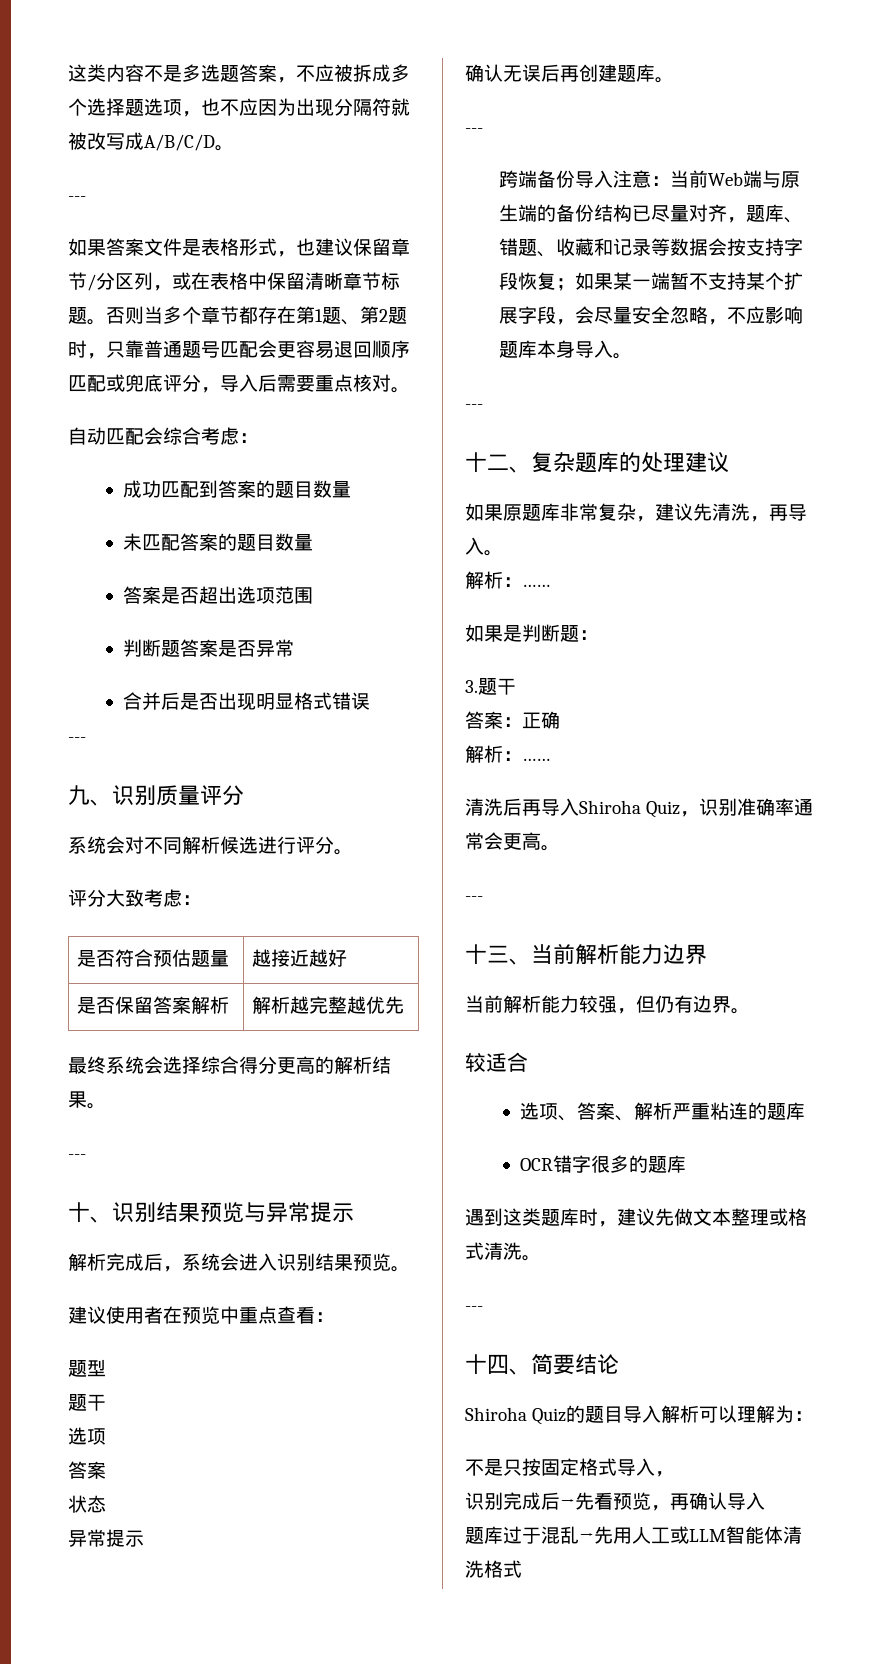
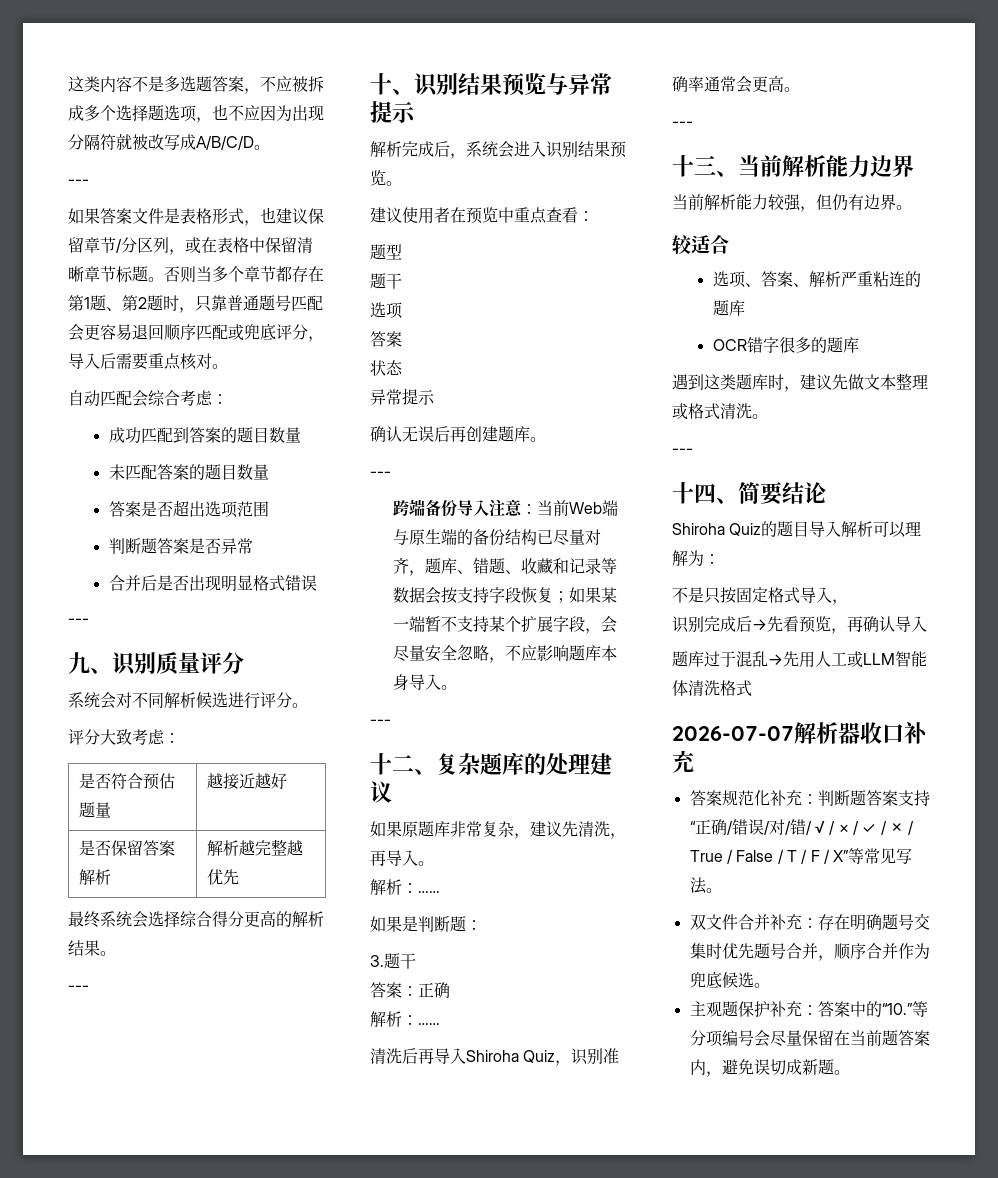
+ 2026-07-07解析器收口补充
+ 答案规范化补充：判断题答案支持“正确/错误/对/错/ √ / × / ✓ / ✗ / True / False / T / F / X”等常见写法。
+ 双文件合并补充：存在明确题号交集时优先题号合并，顺序合并作为兜底候选。
+ 主观题保护补充：答案中的“10.”等分项编号会尽量保留在当前题答案内，避免误切成新题。

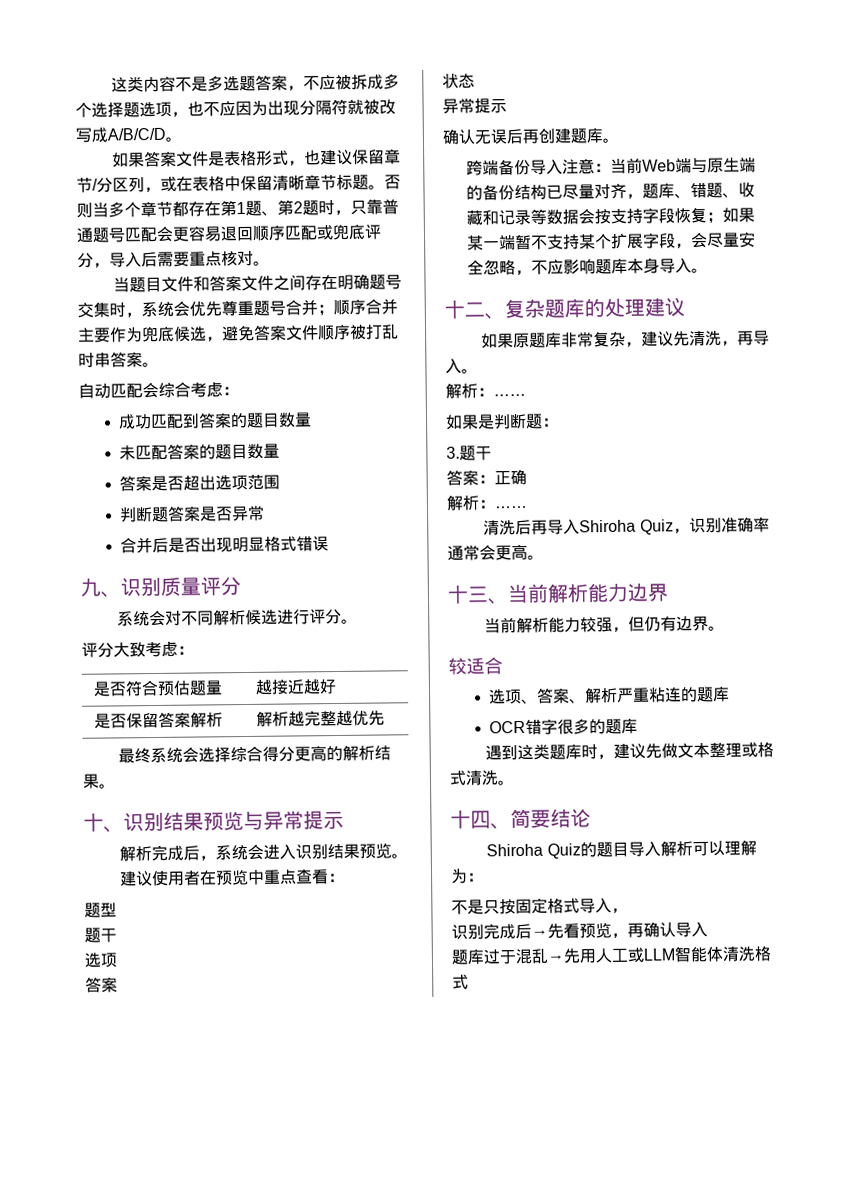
  这类内容不是多选题答案，不应被拆成多个选择题选项，也不应因为出现分隔符就被改写成A/B/C/D。
- ---
+ 当题目文件和答案文件之间存在明确题号交集时，系统会优先尊重题号合并；顺序合并主要作为兜底候选，避免答案文件顺序被打乱时串答案。
  合并后是否出现明显格式错误
- ---
  最终系统会选择综合得分更高的解析结果。
- ---
  确认无误后再创建题库。
- ---
  跨端备份导入注意：当前Web端与原生端的备份结构已尽量对齐，题库、错题、收藏和记录等数据会按支持字段恢复；如果某一端暂不支持某个扩展字段，会尽量安全忽略，不应影响题库本身导入。
- ---
  清洗后再导入Shiroha Quiz，识别准确率通常会更高。
- ---
  遇到这类题库时，建议先做文本整理或格式清洗。
- ---
- 2026-07-07解析器收口补充
- 答案规范化补充：判断题答案支持“正确/错误/对/错/ √ / × / ✓ / ✗ / True / False / T / F / X”等常见写法。
- 双文件合并补充：存在明确题号交集时优先题号合并，顺序合并作为兜底候选。
- 主观题保护补充：答案中的“10.”等分项编号会尽量保留在当前题答案内，避免误切成新题。

